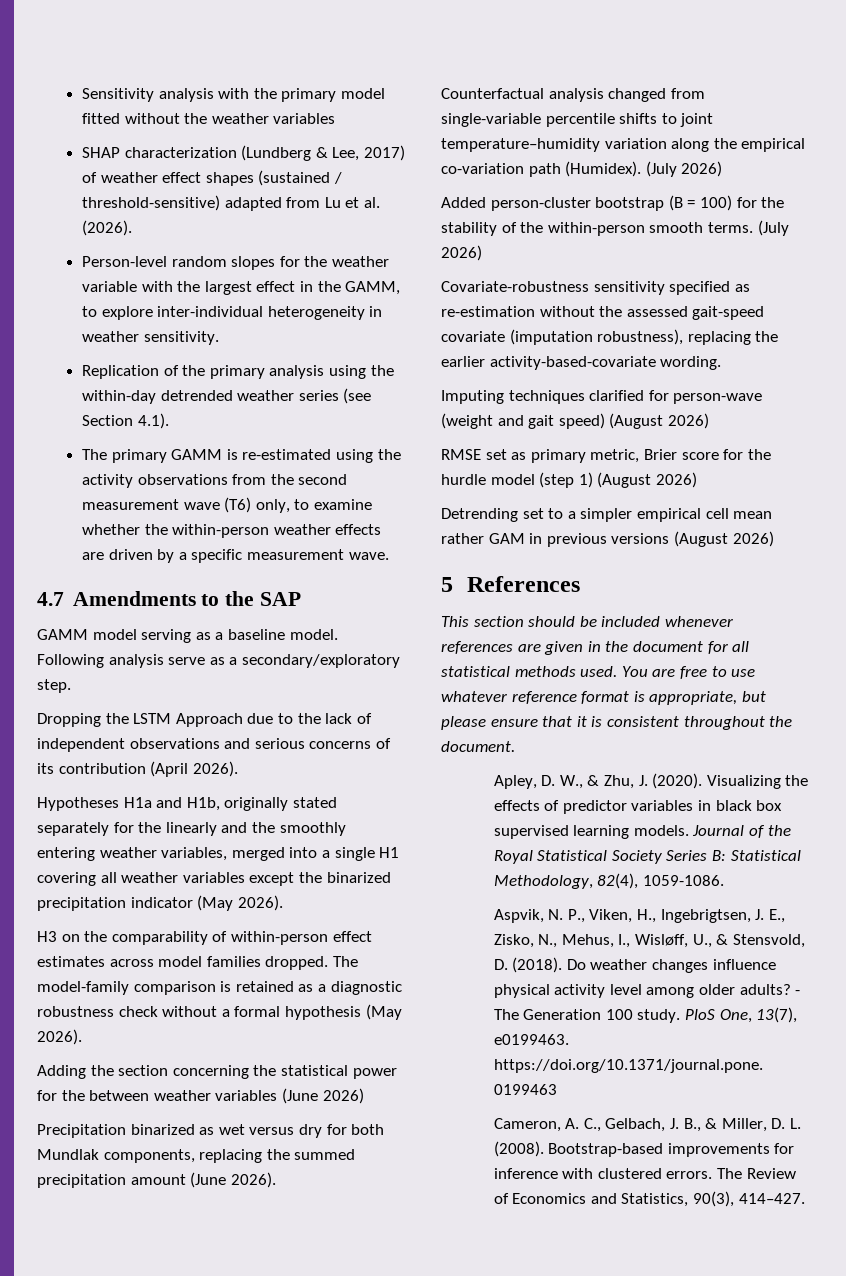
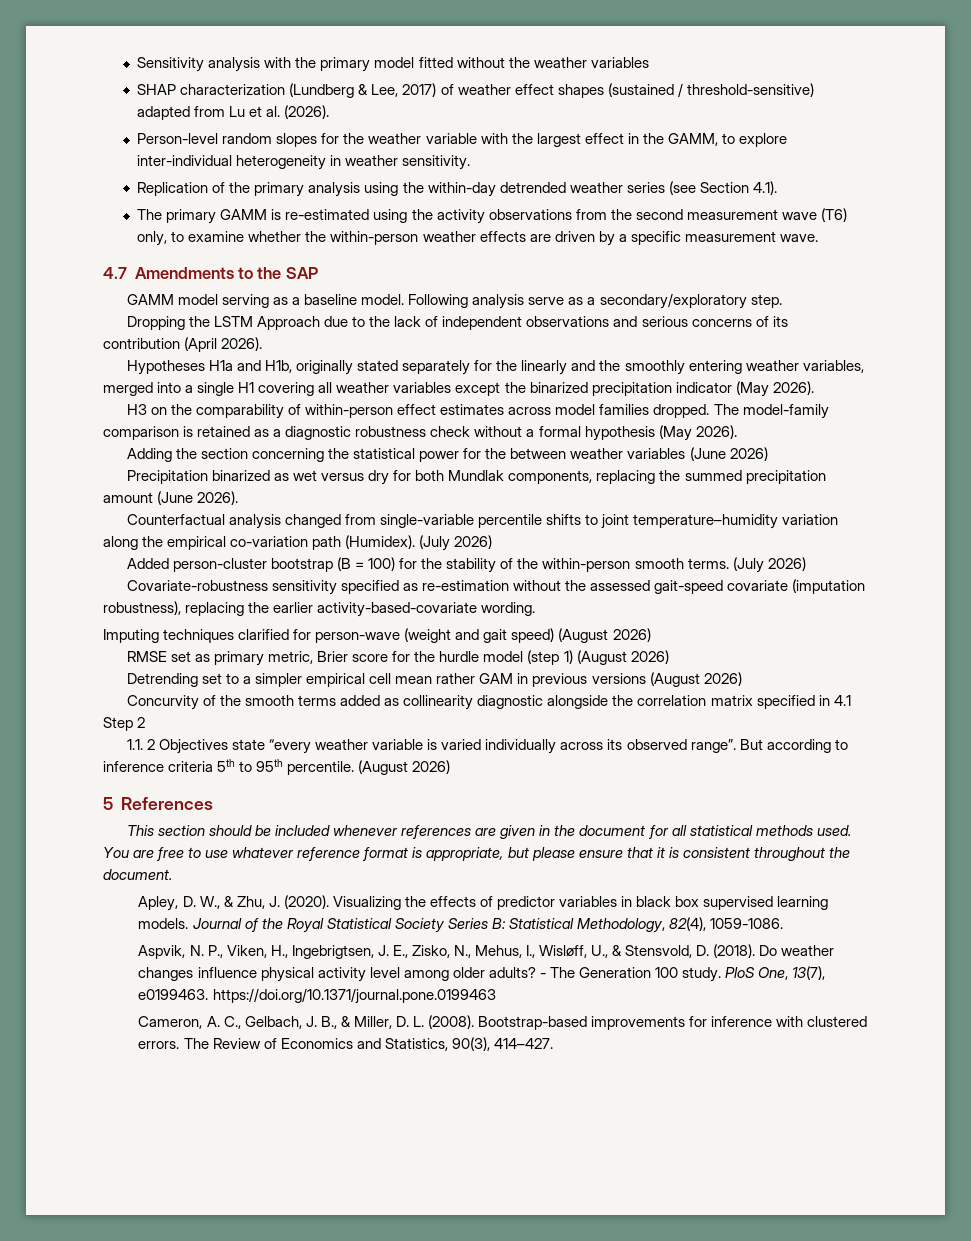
+ Concurvity of the smooth terms added as collinearity diagnostic alongside the correlation matrix specified in 4.1 Step 2
+ 1.1. 2 Objectives state “every weather variable is varied individually across its observed range”. But according to inference criteria 5th to 95th percentile. (August 2026)

